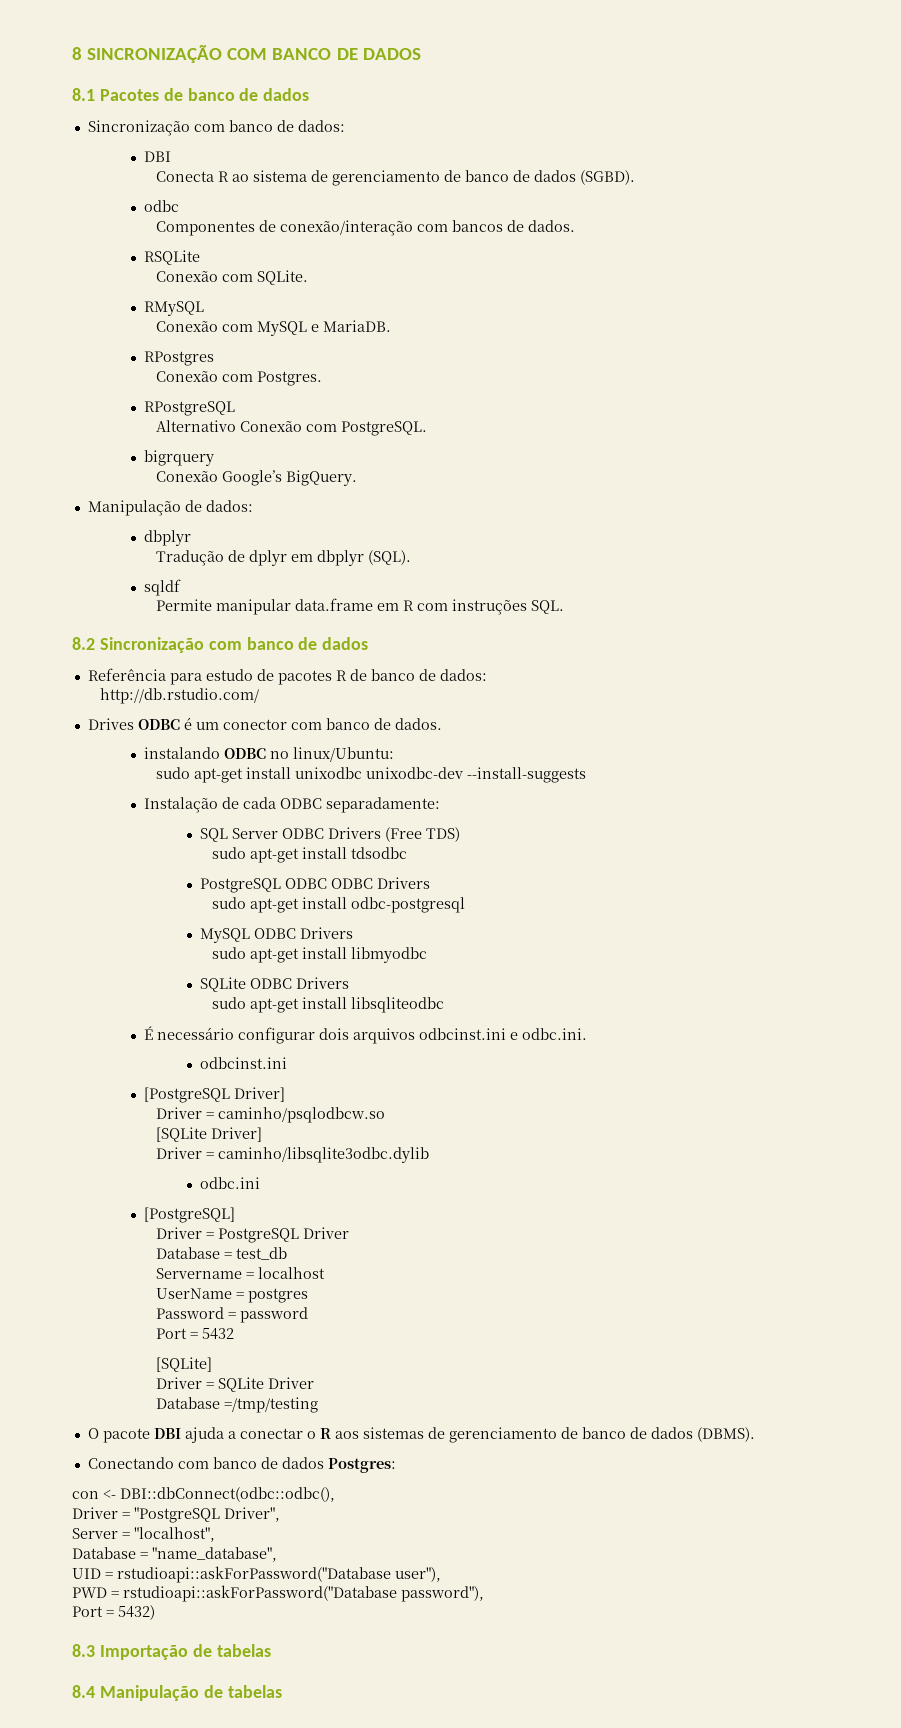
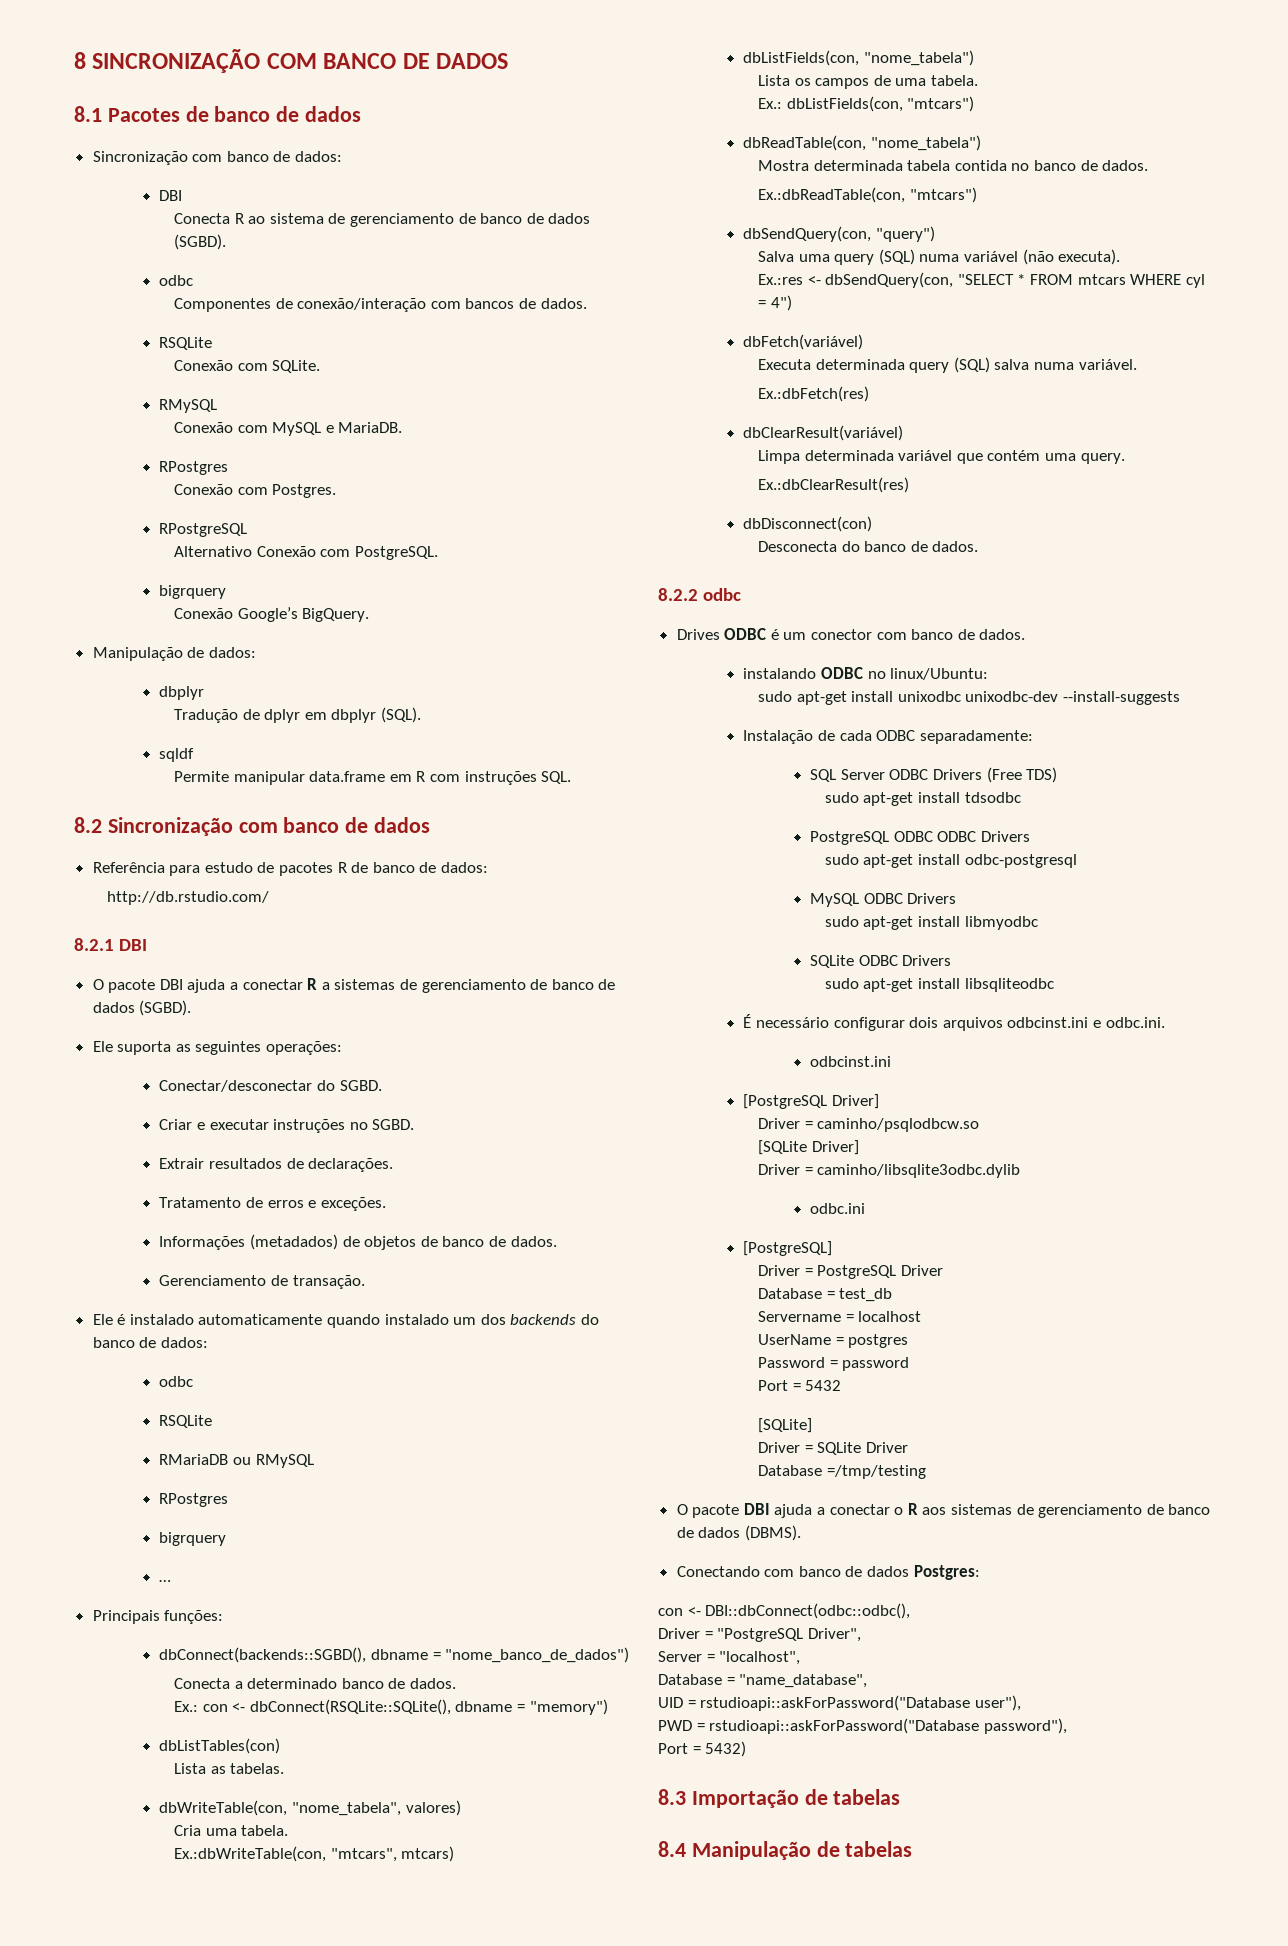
+ 8.2.1 DBI
+ O pacote DBI ajuda a conectar R a sistemas de gerenciamento de banco de dados (SGBD).
+ Ele suporta as seguintes operações:
+ Conectar/desconectar do SGBD.
+ Criar e executar instruções no SGBD.
+ Extrair resultados de declarações.
+ Tratamento de erros e exceções.
+ Informações (metadados) de objetos de banco de dados.
+ Gerenciamento de transação.
+ Ele é instalado automaticamente quando instalado um dos backends do banco de dados:
+ odbc
+ RSQLite
+ RMariaDB ou RMySQL
+ RPostgres
+ bigrquery
+ …
+ Principais funções:
+ dbConnect(backends::SGBD(), dbname = "nome_banco_de_dados")
+ Conecta a determinado banco de dados.
+ Ex.: con <- dbConnect(RSQLite::SQLite(), dbname = "memory")
+ dbListTables(con)
+ Lista as tabelas.
+ dbWriteTable(con, "nome_tabela", valores)
+ Cria uma tabela.
+ Ex.:dbWriteTable(con, "mtcars", mtcars)
+ dbListFields(con, "nome_tabela")
+ Lista os campos de uma tabela.
+ Ex.: dbListFields(con, "mtcars")
+ dbReadTable(con, "nome_tabela")
+ Mostra determinada tabela contida no banco de dados.
+ Ex.:dbReadTable(con, "mtcars")
+ dbSendQuery(con, "query")
+ Salva uma query (SQL) numa variável (não executa).
+ Ex.:res <- dbSendQuery(con, "SELECT * FROM mtcars WHERE cyl = 4")
+ dbFetch(variável)
+ Executa determinada query (SQL) salva numa variável.
+ Ex.:dbFetch(res)
+ dbClearResult(variável)
+ Limpa determinada variável que contém uma query.
+ Ex.:dbClearResult(res)
+ dbDisconnect(con)
+ Desconecta do banco de dados.
+ 8.2.2 odbc

